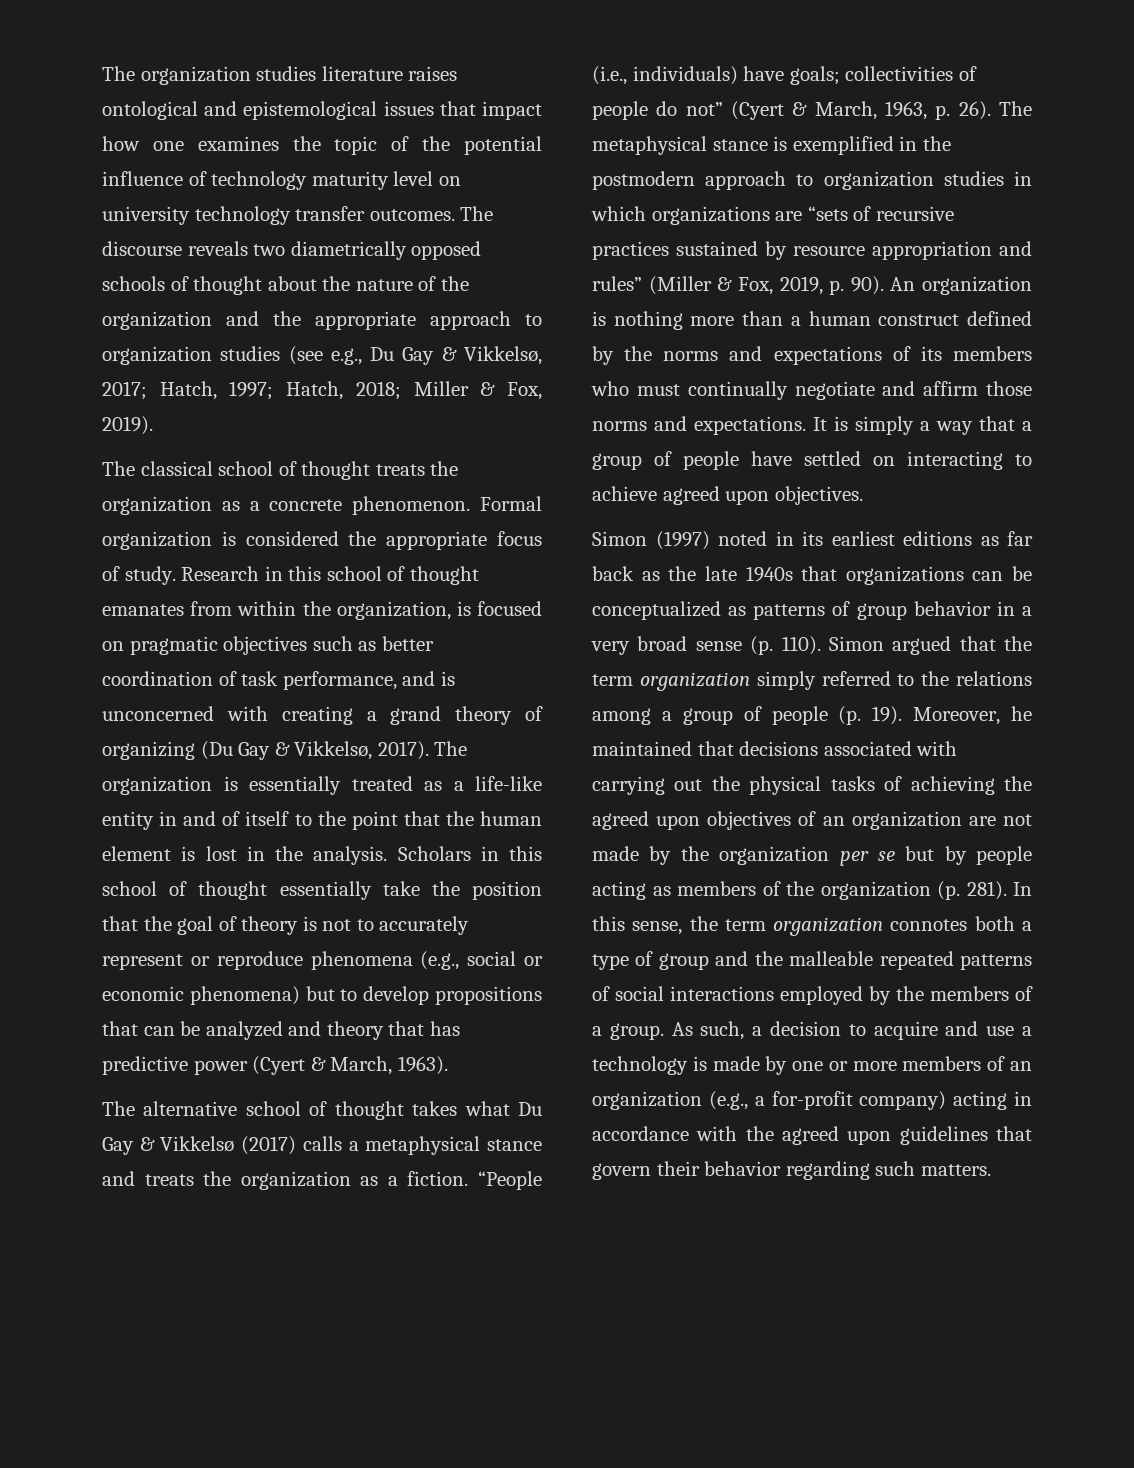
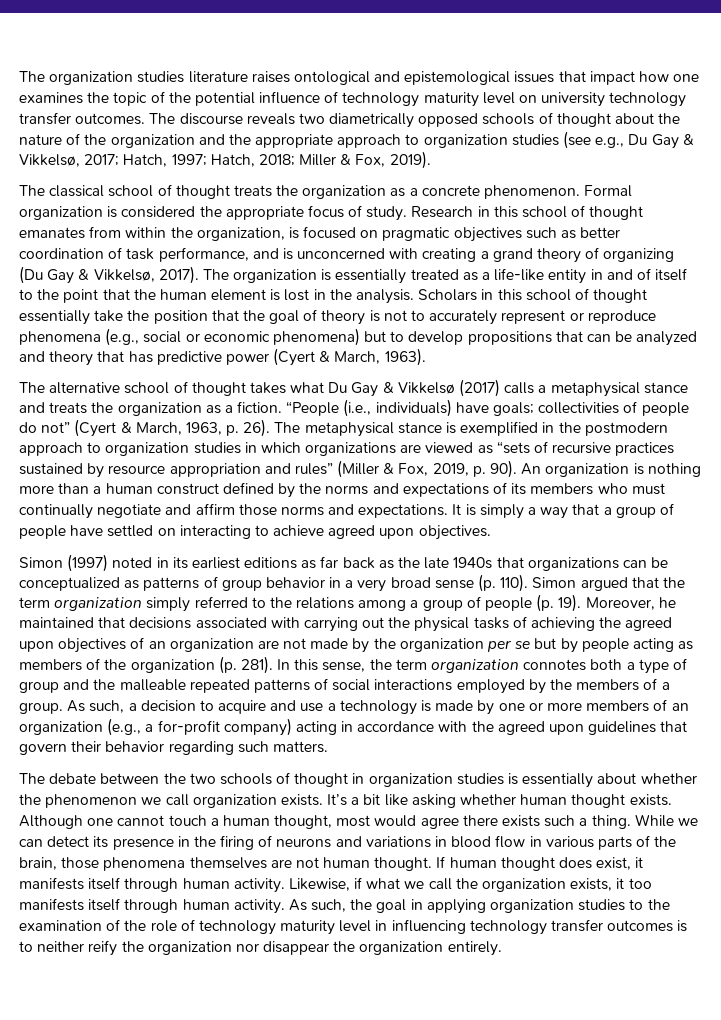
- The metaphysical stance is exemplified in the postmodern approach to organization studies in which organizations are “sets of recursive practices sustained by resource appropriation and rules” (Miller & Fox, 2019, p. 90).
+ The metaphysical stance is exemplified in the postmodern approach to organization studies in which organizations are viewed as “sets of recursive practices sustained by resource appropriation and rules” (Miller & Fox, 2019, p. 90).
+ The debate between the two schools of thought in organization studies is essentially about whether the phenomenon we call organization exists. It’s a bit like asking whether human thought exists. Although one cannot touch a human thought, most would agree there exists such a thing. While we can detect its presence in the firing of neurons and variations in blood flow in various parts of the brain, those phenomena themselves are not human thought. If human thought does exist, it manifests itself through human activity. Likewise, if what we call the organization exists, it too manifests itself through human activity. As such, the goal in applying organization studies to the examination of the role of technology maturity level in influencing technology transfer outcomes is to neither reify the organization nor disappear the organization entirely.

